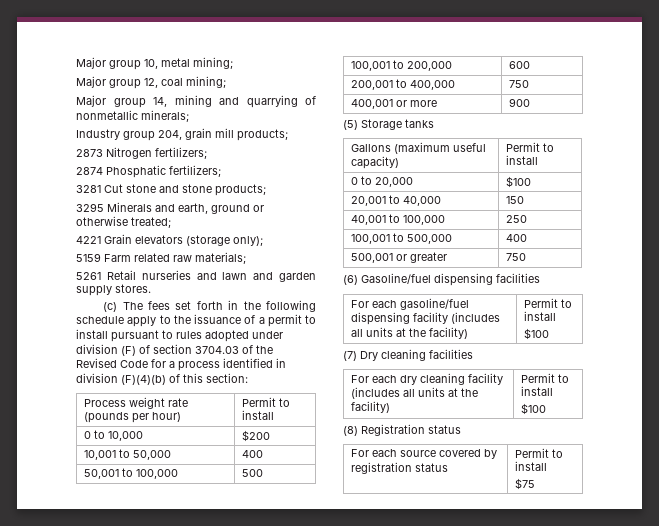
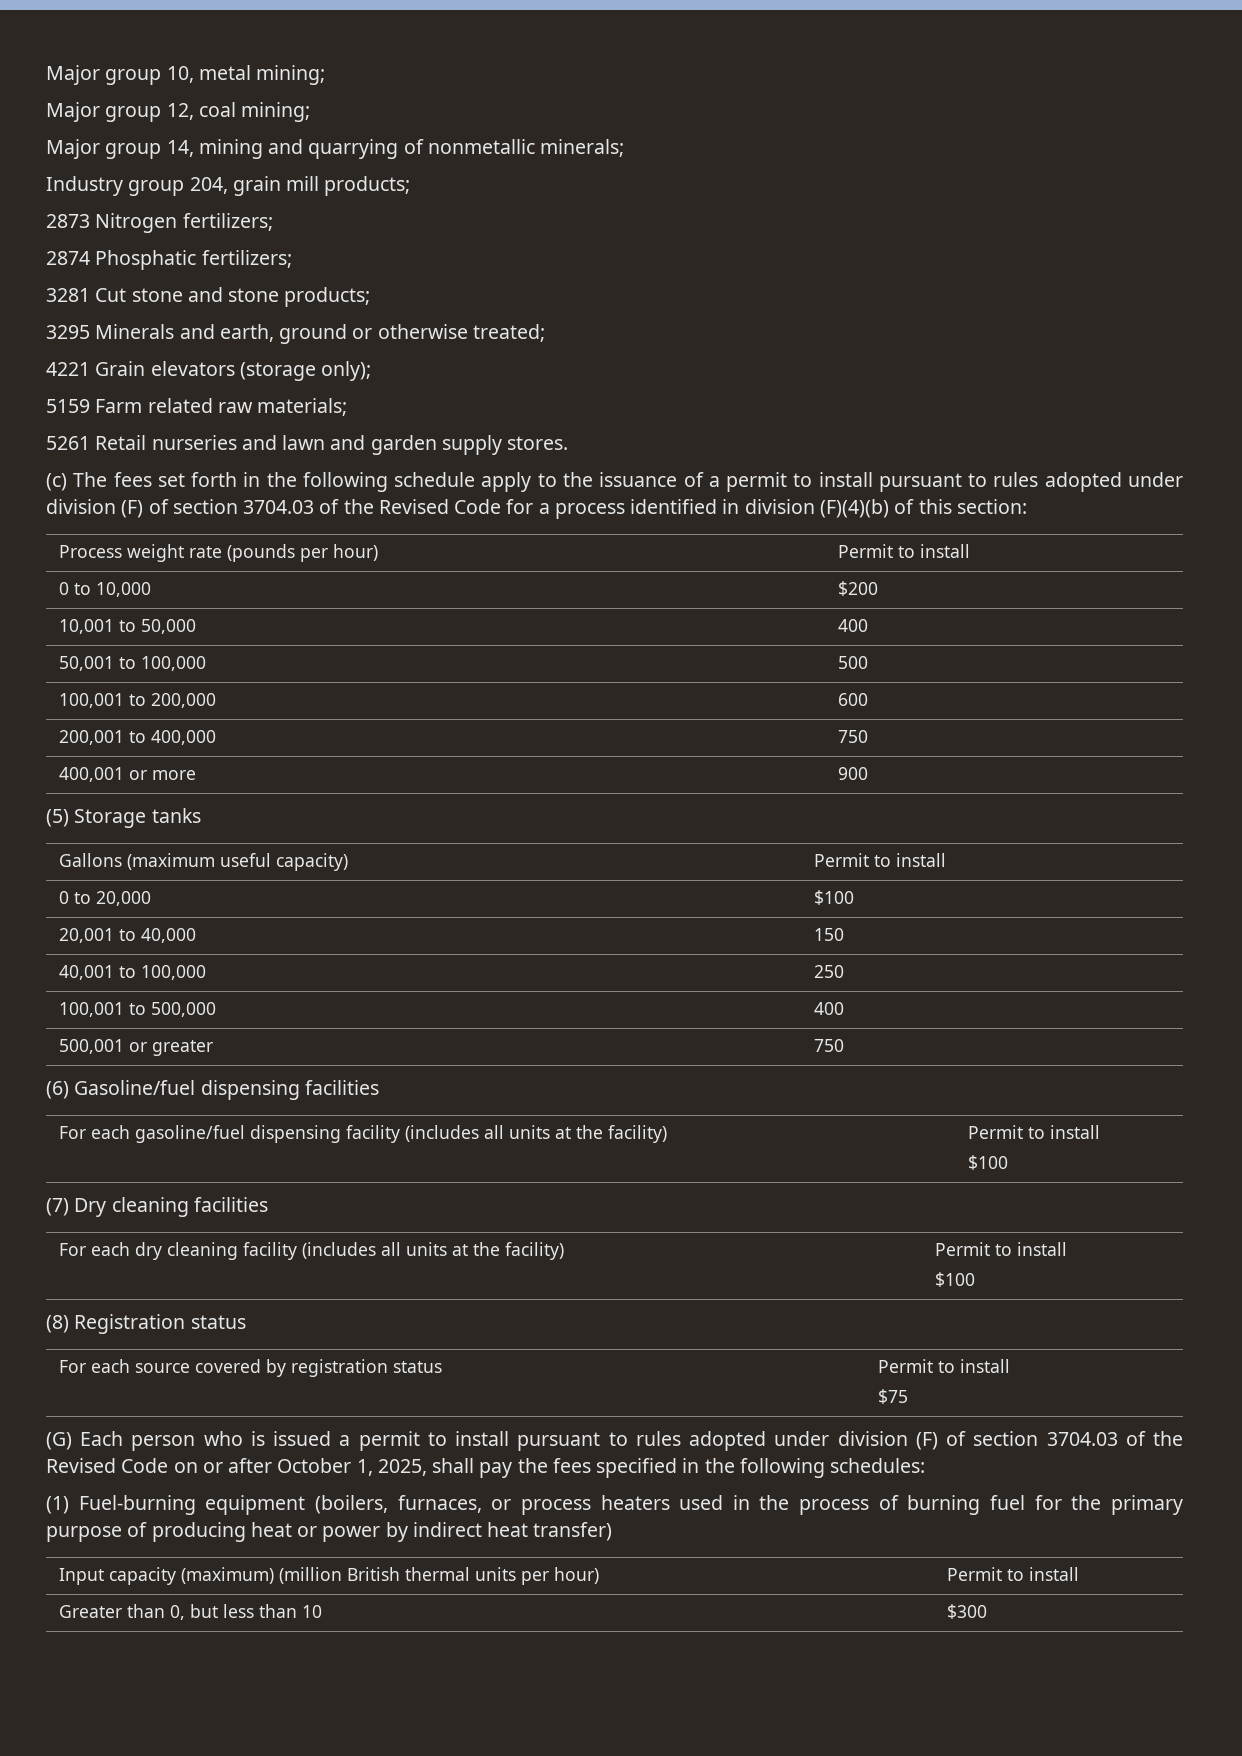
+ (G) Each person who is issued a permit to install pursuant to rules adopted under division (F) of section 3704.03 of the Revised Code on or after October 1, 2025, shall pay the fees specified in the following schedules:
+ (1) Fuel-burning equipment (boilers, furnaces, or process heaters used in the process of burning fuel for the primary purpose of producing heat or power by indirect heat transfer)
+ Input capacity (maximum) (million British thermal units per hour) | Permit to install
+ Greater than 0, but less than 10 | $300

